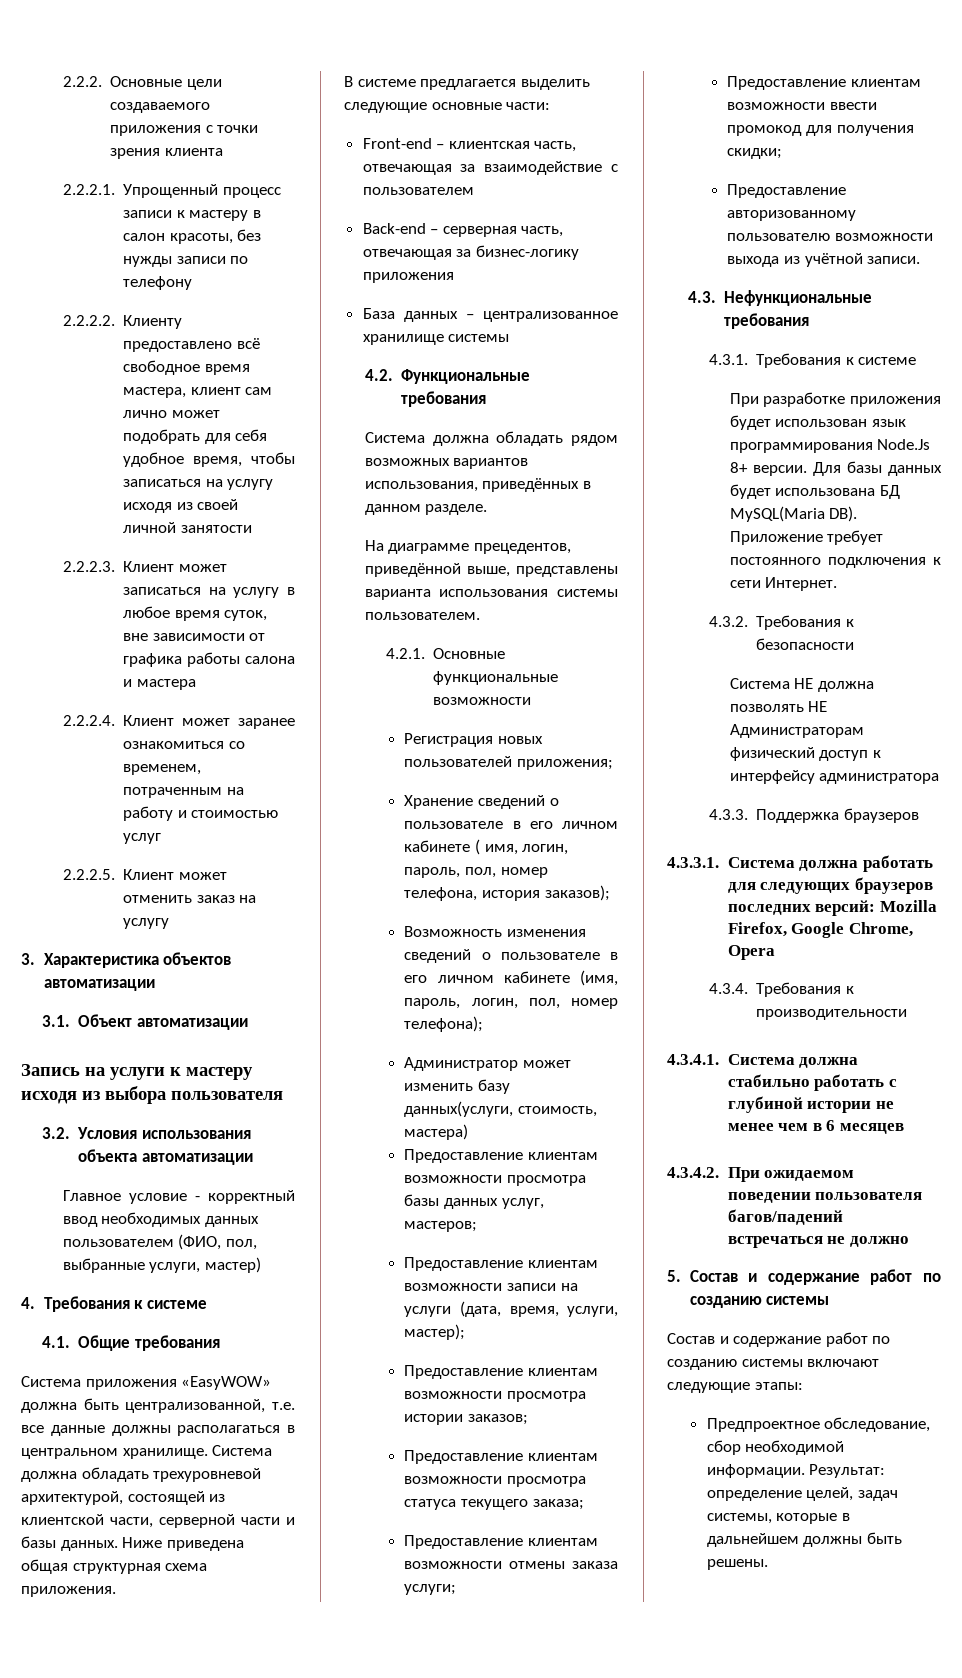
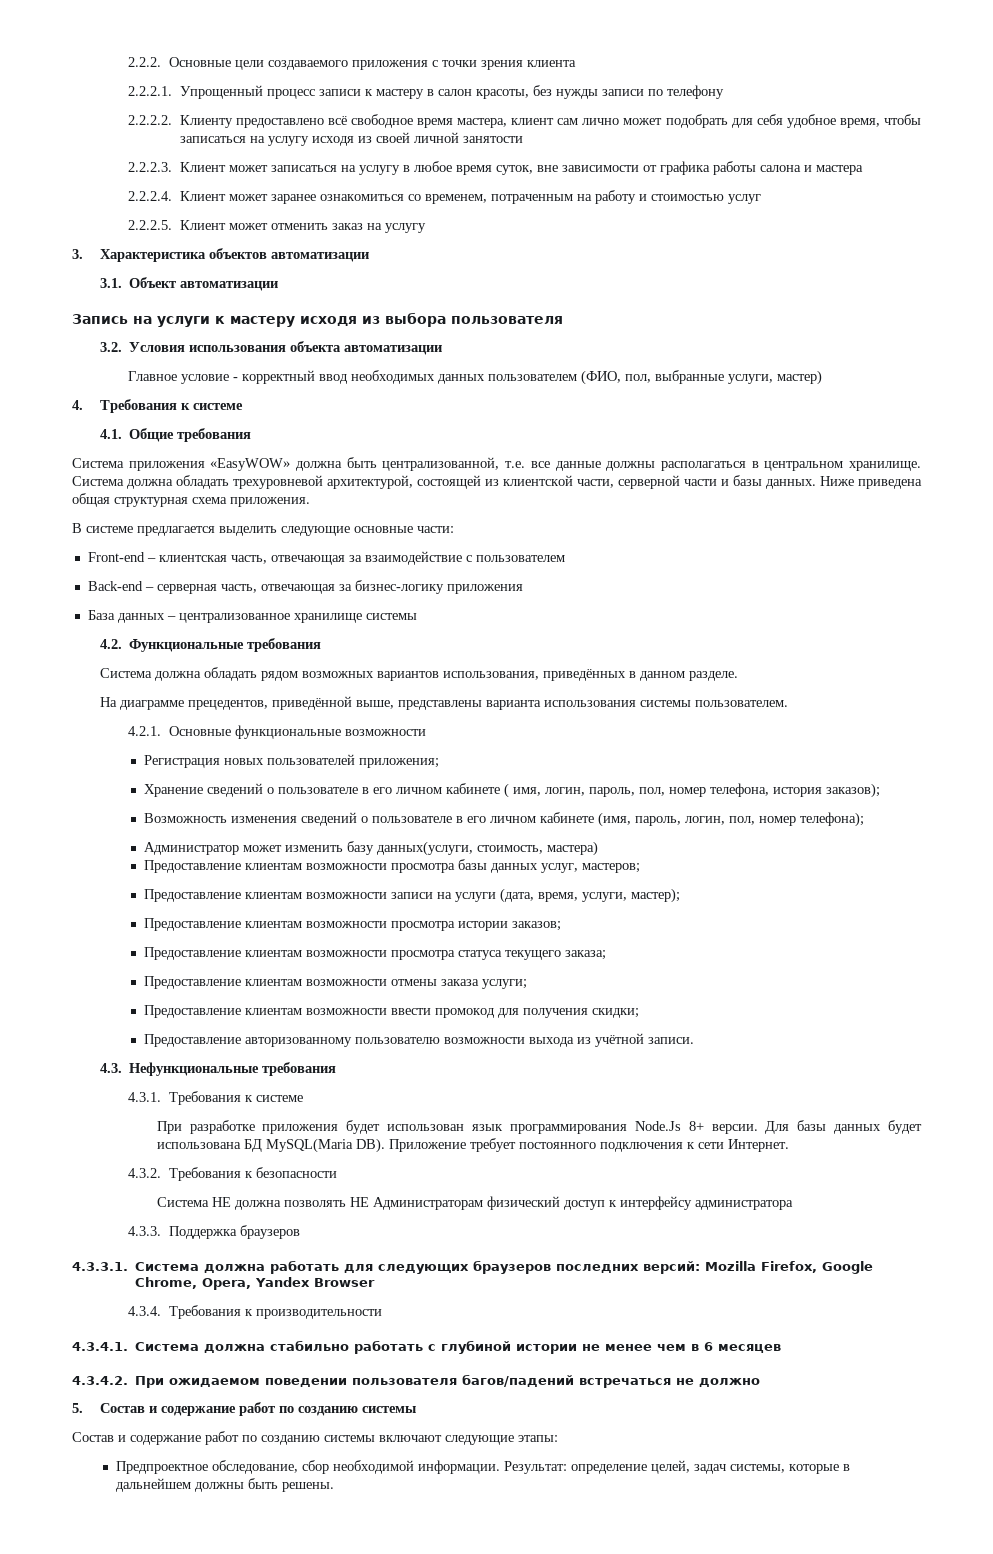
- 4.3.3.1. Система должна работать для следующих браузеров последних версий: Mozilla Firefox, Google Chrome, Opera
+ 4.3.3.1. Система должна работать для следующих браузеров последних версий: Mozilla Firefox, Google Chrome, Opera, Yandex Browser

